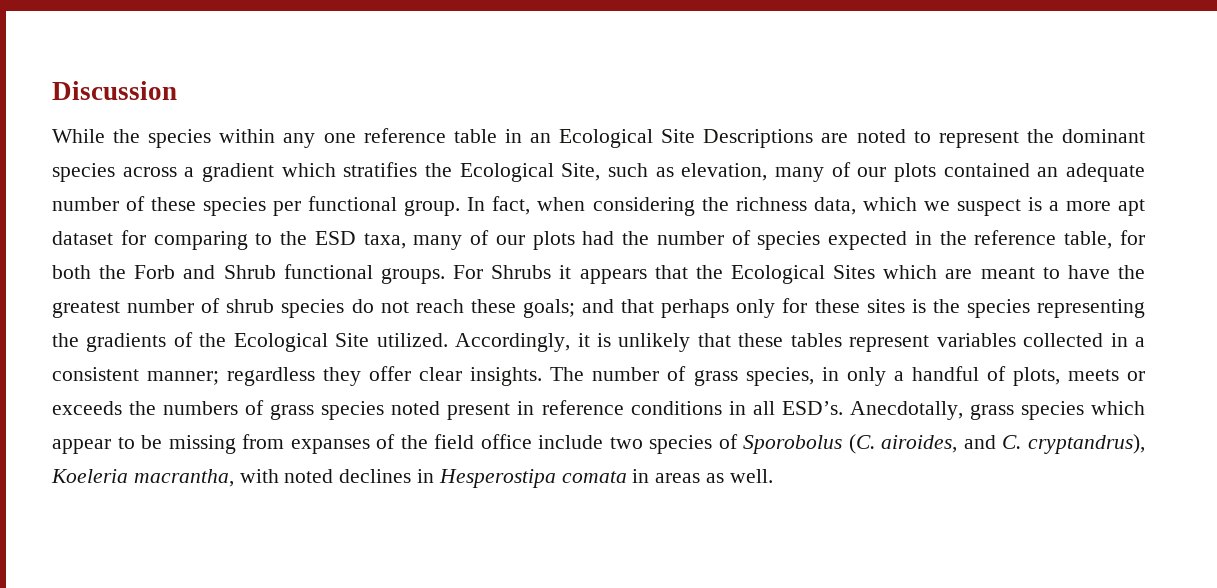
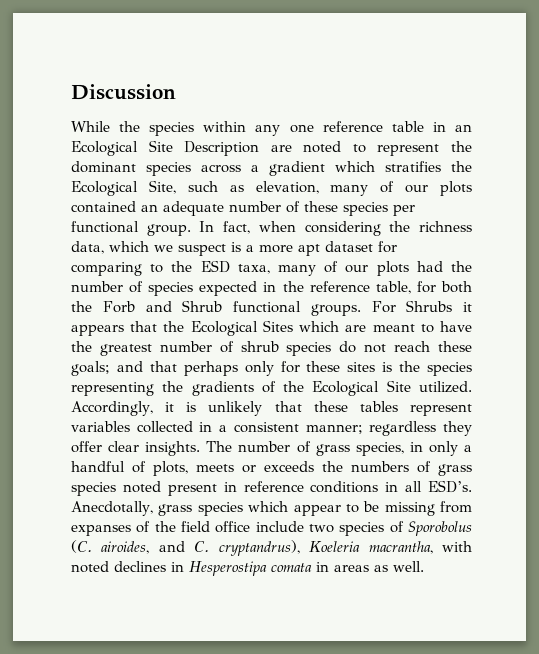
- While the species within any one reference table in an Ecological Site Descriptions are noted to represent the dominant species across a gradient which stratifies the Ecological Site, such as elevation, many of our plots contained an adequate number of these species per functional group.
+ While the species within any one reference table in an Ecological Site Description are noted to represent the dominant species across a gradient which stratifies the Ecological Site, such as elevation, many of our plots contained an adequate number of these species per functional group.

